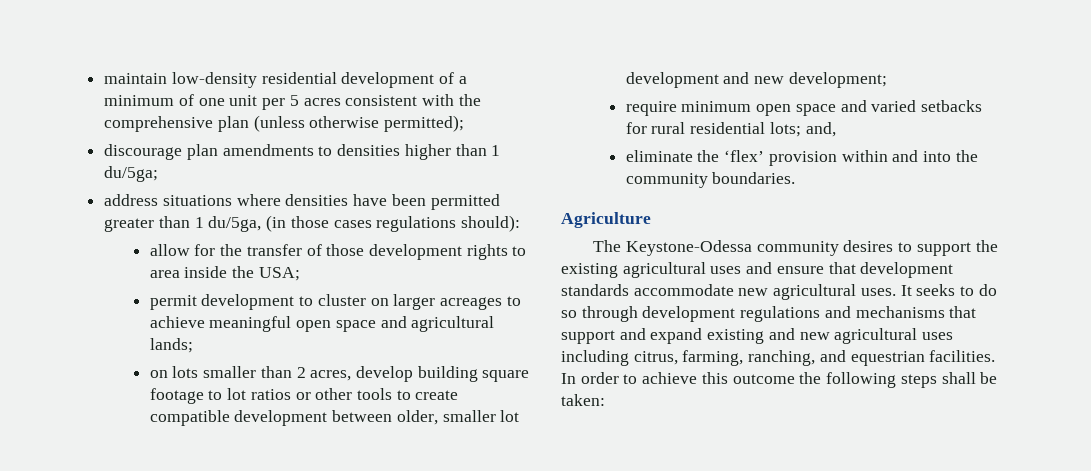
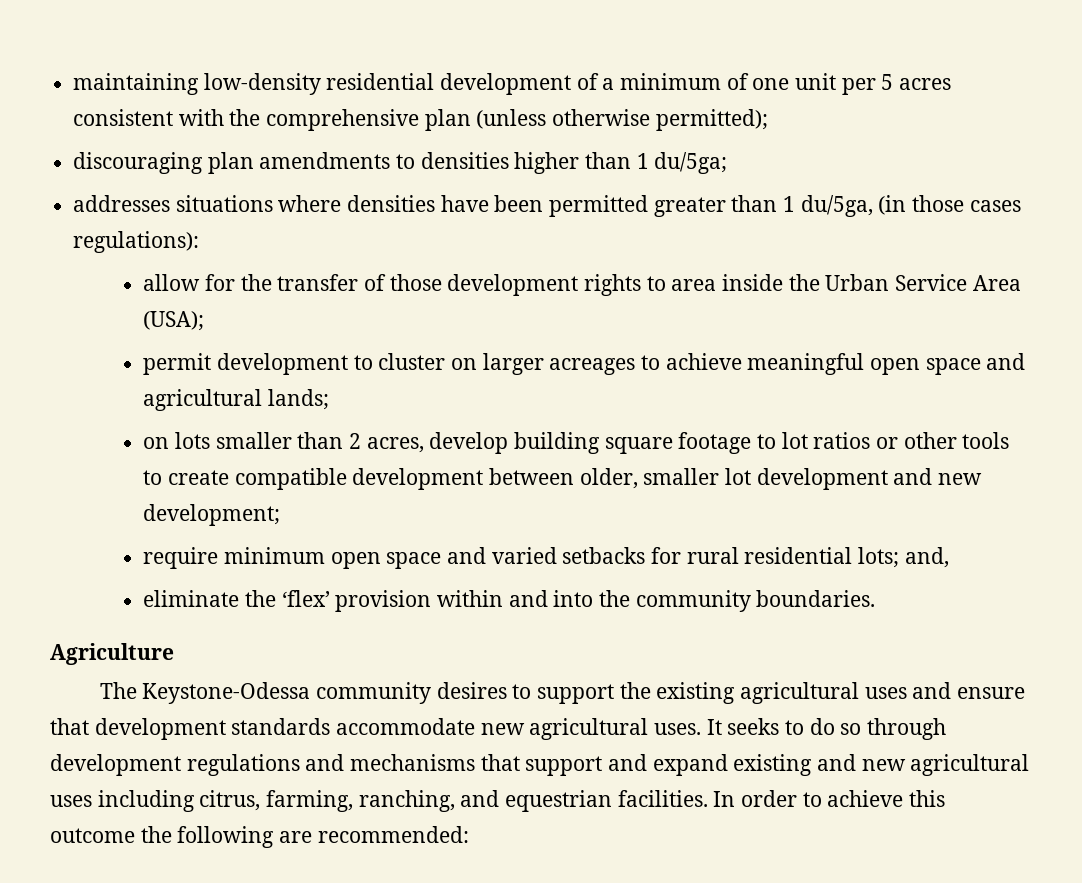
- maintain low-density residential development of a minimum of one unit per 5 acres consistent with the comprehensive plan (unless otherwise permitted);
+ maintaining low-density residential development of a minimum of one unit per 5 acres consistent with the comprehensive plan (unless otherwise permitted);
- discourage plan amendments to densities higher than 1 du/5ga;
+ discouraging plan amendments to densities higher than 1 du/5ga;
- address situations where densities have been permitted greater than 1 du/5ga, (in those cases regulations should):
+ addresses situations where densities have been permitted greater than 1 du/5ga, (in those cases regulations):
- allow for the transfer of those development rights to area inside the USA;
+ allow for the transfer of those development rights to area inside the Urban Service Area (USA);
- In order to achieve this outcome the following steps shall be taken:
+ In order to achieve this outcome the following are recommended:

